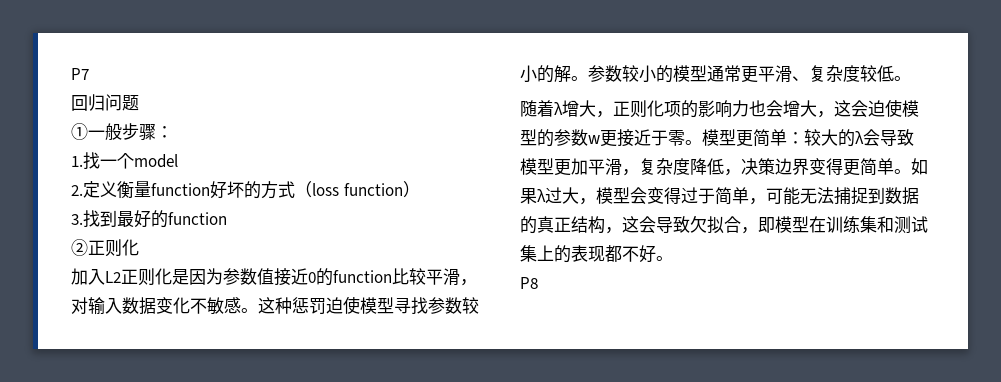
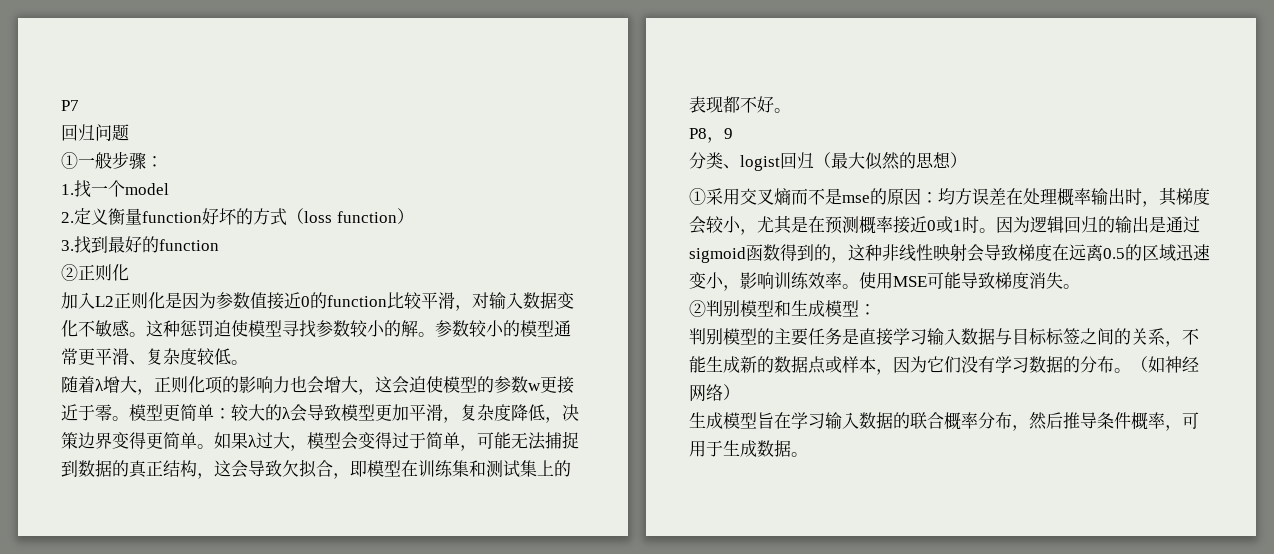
- P8
+ P8，9
+ 分类、logist回归（最大似然的思想）
+ ①采用交叉熵而不是mse的原因：均方误差在处理概率输出时，其梯度会较小，尤其是在预测概率接近0或1时。因为逻辑回归的输出是通过sigmoid函数得到的，这种非线性映射会导致梯度在远离0.5的区域迅速变小，影响训练效率。使用MSE可能导致梯度消失。
+ ②判别模型和生成模型：
+ 判别模型的主要任务是直接学习输入数据与目标标签之间的关系，不能生成新的数据点或样本，因为它们没有学习数据的分布。（如神经网络）
+ 生成模型旨在学习输入数据的联合概率分布，然后推导条件概率，可用于生成数据。

